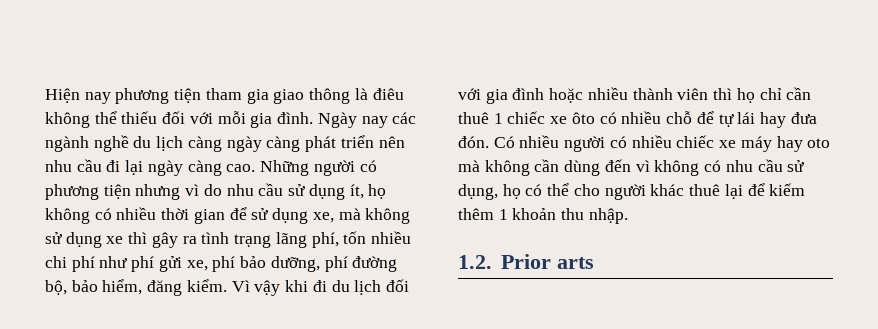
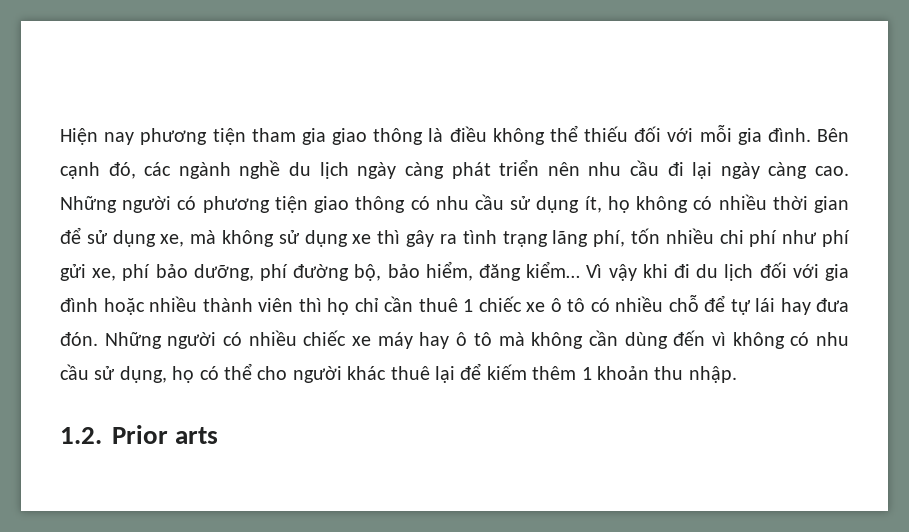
- Hiện nay phương tiện tham gia giao thông là điêu không thể thiếu đối với mỗi gia đình.
+ Hiện nay phương tiện tham gia giao thông là điều không thể thiếu đối với mỗi gia đình.
- Ngày nay các ngành nghề du lịch càng ngày càng phát triển nên nhu cầu đi lại ngày càng cao.
+ Bên cạnh đó, các ngành nghề du lịch ngày càng phát triển nên nhu cầu đi lại ngày càng cao.
- Những người có phương tiện nhưng vì do nhu cầu sử dụng ít, họ không có nhiều thời gian để sử dụng xe, mà không sử dụng xe thì gây ra tình trạng lãng phí, tốn nhiều chi phí như phí gửi xe, phí bảo dưỡng, phí đường bộ, bảo hiểm, đăng kiểm.
+ Những người có phương tiện giao thông có nhu cầu sử dụng ít, họ không có nhiều thời gian để sử dụng xe, mà không sử dụng xe thì gây ra tình trạng lãng phí, tốn nhiều chi phí như phí gửi xe, phí bảo dưỡng, phí đường bộ, bảo hiểm, đăng kiểm…
- Vì vậy khi đi du lịch đối với gia đình hoặc nhiều thành viên thì họ chỉ cần thuê 1 chiếc xe ôto có nhiều chỗ để tự lái hay đưa đón.
+ Vì vậy khi đi du lịch đối với gia đình hoặc nhiều thành viên thì họ chỉ cần thuê 1 chiếc xe ô tô có nhiều chỗ để tự lái hay đưa đón.
- Có nhiều người có nhiều chiếc xe máy hay oto mà không cần dùng đến vì không có nhu cầu sử dụng, họ có thể cho người khác thuê lại để kiếm thêm 1 khoản thu nhập.
+ Những người có nhiều chiếc xe máy hay ô tô mà không cần dùng đến vì không có nhu cầu sử dụng, họ có thể cho người khác thuê lại để kiếm thêm 1 khoản thu nhập.

